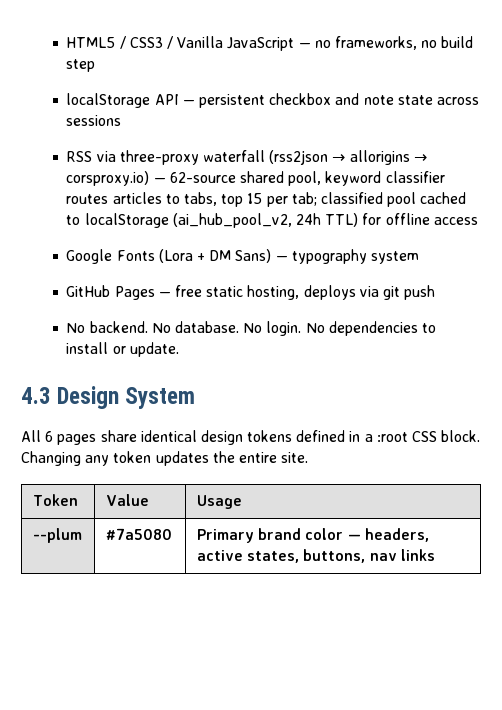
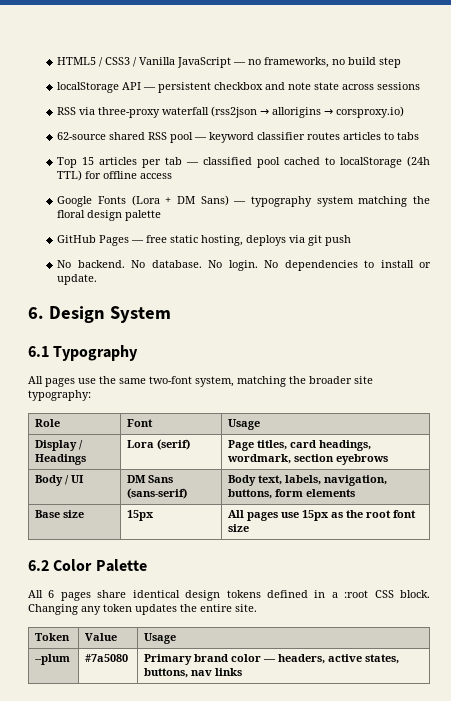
- RSS via three-proxy waterfall (rss2json → allorigins → corsproxy.io) — 62-source shared pool, keyword classifier routes articles to tabs, top 15 per tab; classified pool cached to localStorage (ai_hub_pool_v2, 24h TTL) for offline access
+ RSS via three-proxy waterfall (rss2json → allorigins → corsproxy.io)
+ 62-source shared RSS pool — keyword classifier routes articles to tabs
+ Top 15 articles per tab — classified pool cached to localStorage (24h TTL) for offline access
- Google Fonts (Lora + DM Sans) — typography system
+ Google Fonts (Lora + DM Sans) — typography system matching the floral design palette
- 4.3 Design System
+ 6. Design System
+ 6.1 Typography
+ All pages use the same two-font system, matching the broader site typography:
+ Role | Font | Usage
+ Display / Headings | Lora (serif) | Page titles, card headings, wordmark, section eyebrows
+ Body / UI | DM Sans (sans-serif) | Body text, labels, navigation, buttons, form elements
+ Base size | 15px | All pages use 15px as the root font size
+ 6.2 Color Palette

